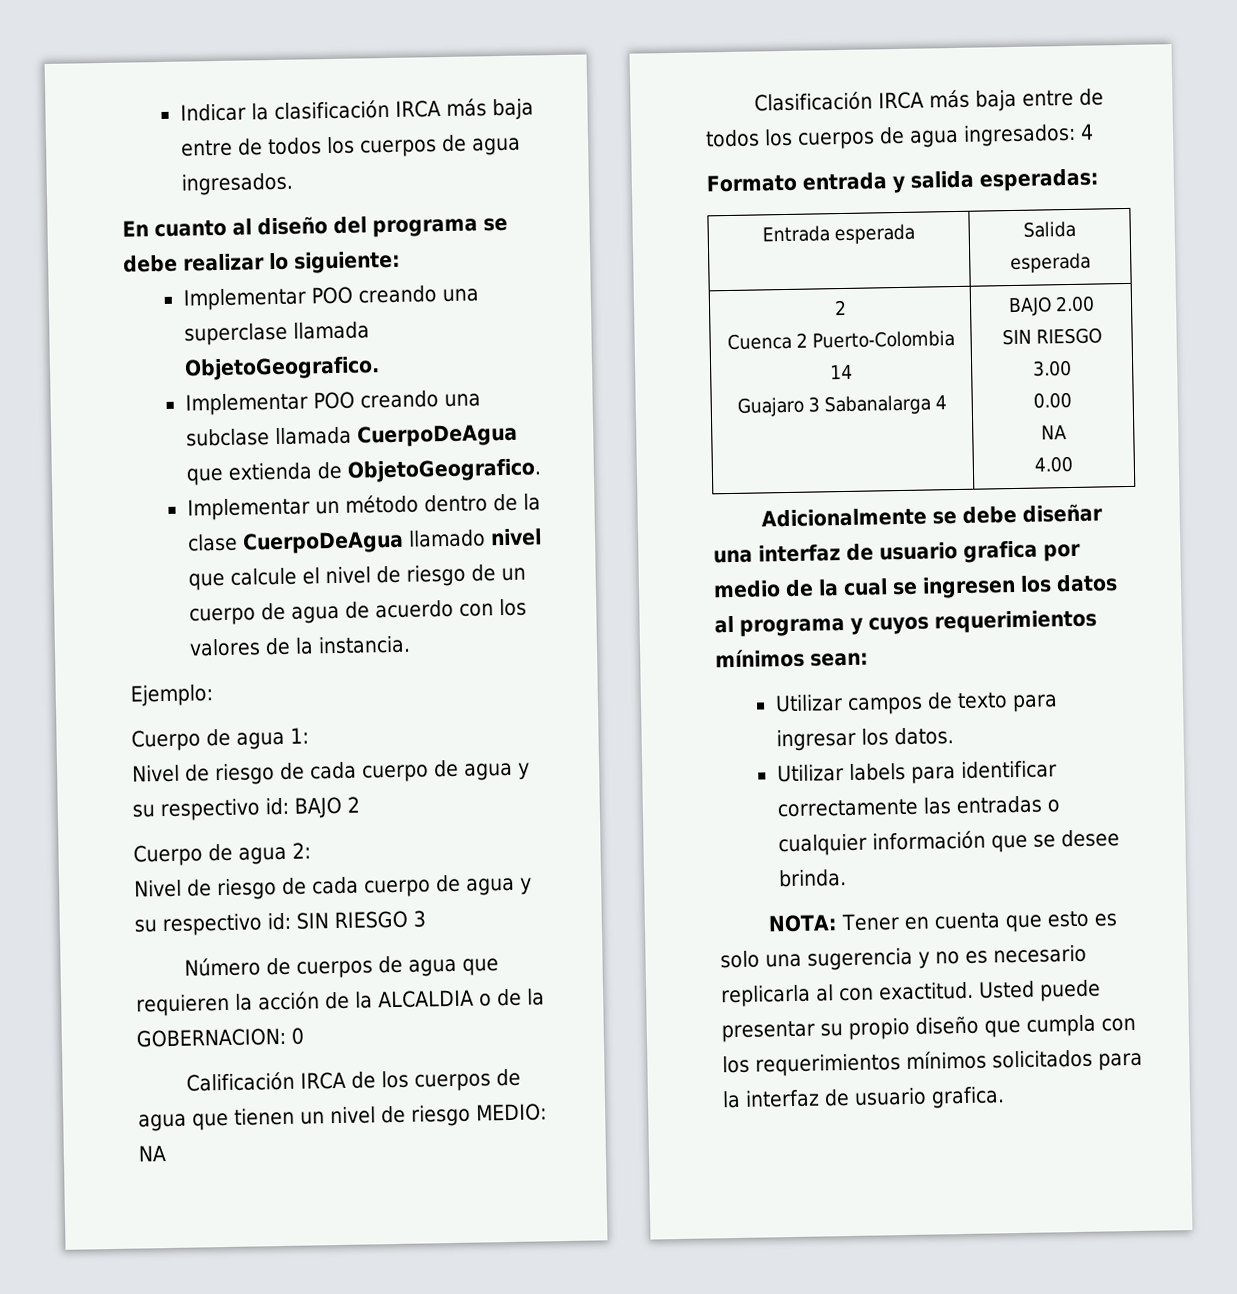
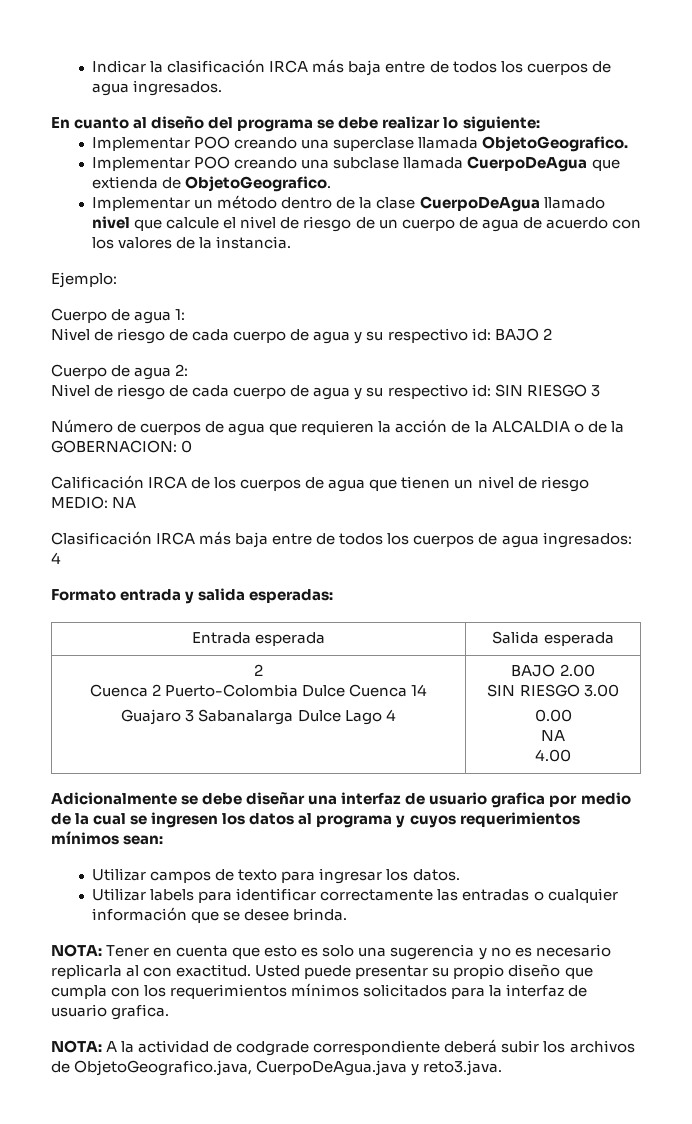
  Entrada esperada | Salida esperada
  2
- Cuenca 2 Puerto-Colombia 14
- Guajaro 3 Sabanalarga 4 | BAJO 2.00
+ Cuenca 2 Puerto-Colombia Dulce Cuenca 14
+ Guajaro 3 Sabanalarga Dulce Lago 4 | BAJO 2.00
+ NOTA: A la actividad de codgrade correspondiente deberá subir los archivos de ObjetoGeografico.java, CuerpoDeAgua.java y reto3.java.

